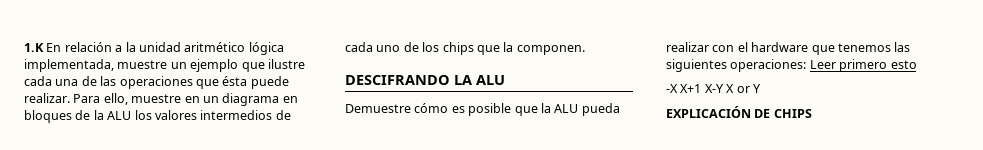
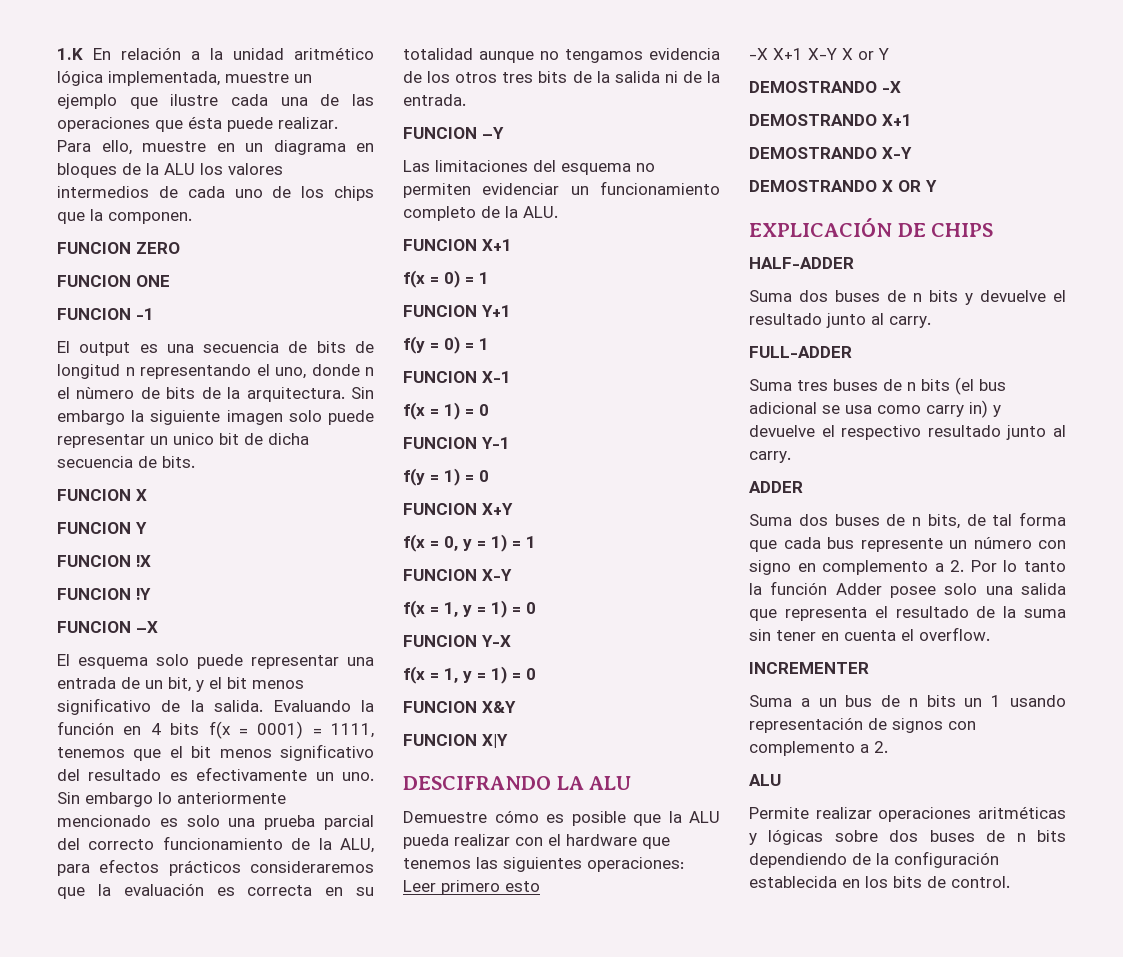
+ FUNCION ZERO
+ FUNCION ONE
+ FUNCION -1
+ El output es una secuencia de bits de longitud n representando el uno, donde n el nùmero de bits de la arquitectura. Sin embargo la siguiente imagen solo puede representar un unico bit de dicha secuencia de bits.
+ FUNCION X
+ FUNCION Y
+ FUNCION !X
+ FUNCION !Y
+ FUNCION –X
+ El esquema solo puede representar una entrada de un bit, y el bit menos significativo de la salida. Evaluando la función en 4 bits f(x = 0001) = 1111, tenemos que el bit menos significativo del resultado es efectivamente un uno. Sin embargo lo anteriormente mencionado es solo una prueba parcial del correcto funcionamiento de la ALU, para efectos prácticos consideraremos que la evaluación es correcta en su totalidad aunque no tengamos evidencia de los otros tres bits de la salida ni de la entrada.
+ FUNCION –Y
+ Las limitaciones del esquema no permiten evidenciar un funcionamiento completo de la ALU.
+ FUNCION X+1
+ f(x = 0) = 1
+ FUNCION Y+1
+ f(y = 0) = 1
+ FUNCION X-1
+ f(x = 1) = 0
+ FUNCION Y-1
+ f(y = 1) = 0
+ FUNCION X+Y
+ f(x = 0, y = 1) = 1
+ FUNCION X-Y
+ f(x = 1, y = 1) = 0
+ FUNCION Y-X
+ f(x = 1, y = 1) = 0
+ FUNCION X&Y
+ FUNCION X|Y
+ DEMOSTRANDO -X
+ DEMOSTRANDO X+1
+ DEMOSTRANDO X-Y
+ DEMOSTRANDO X OR Y
  EXPLICACIÓN DE CHIPS
+ HALF-ADDER
+ Suma dos buses de n bits y devuelve el resultado junto al carry.
+ FULL-ADDER
+ Suma tres buses de n bits (el bus adicional se usa como carry in) y devuelve el respectivo resultado junto al carry.
+ ADDER
+ Suma dos buses de n bits, de tal forma que cada bus represente un número con signo en complemento a 2. Por lo tanto la función Adder posee solo una salida que representa el resultado de la suma sin tener en cuenta el overflow.
+ INCREMENTER
+ Suma a un bus de n bits un 1 usando representación de signos con complemento a 2.
+ ALU
+ Permite realizar operaciones aritméticas y lógicas sobre dos buses de n bits dependiendo de la configuración establecida en los bits de control.

